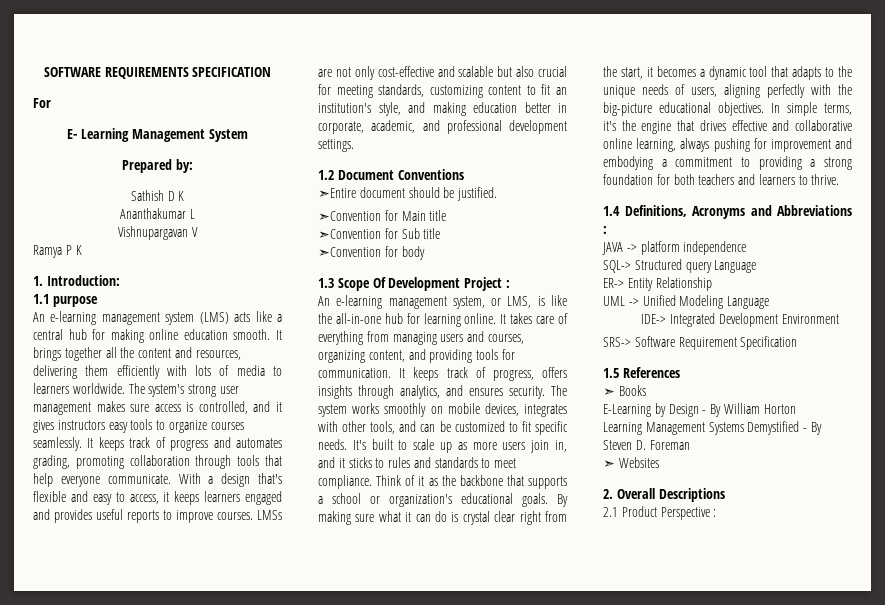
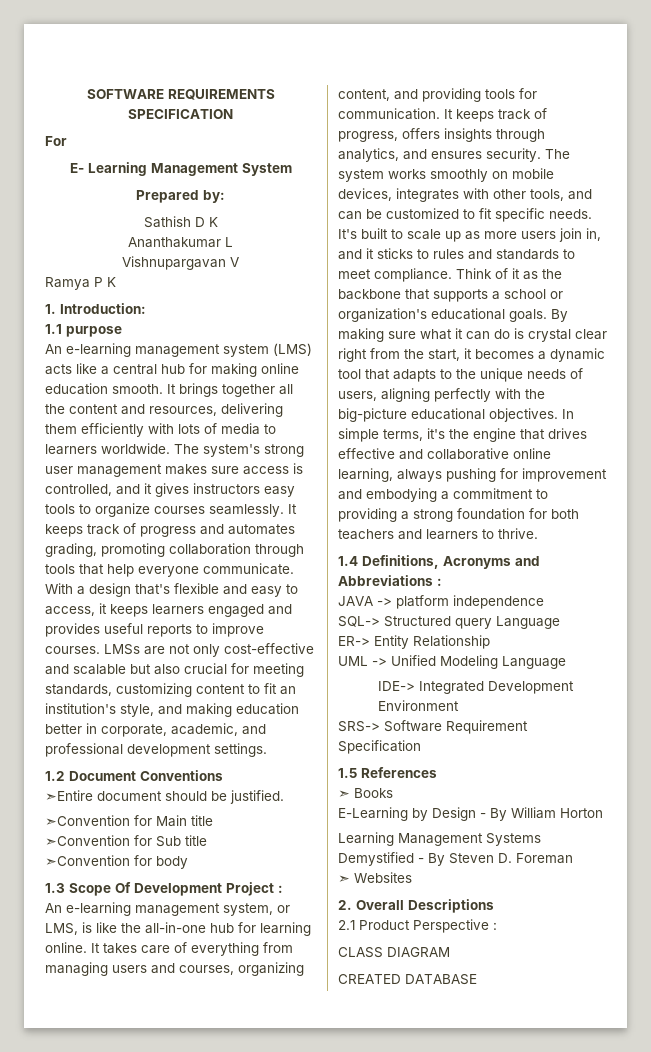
+ CLASS DIAGRAM
+ CREATED DATABASE

